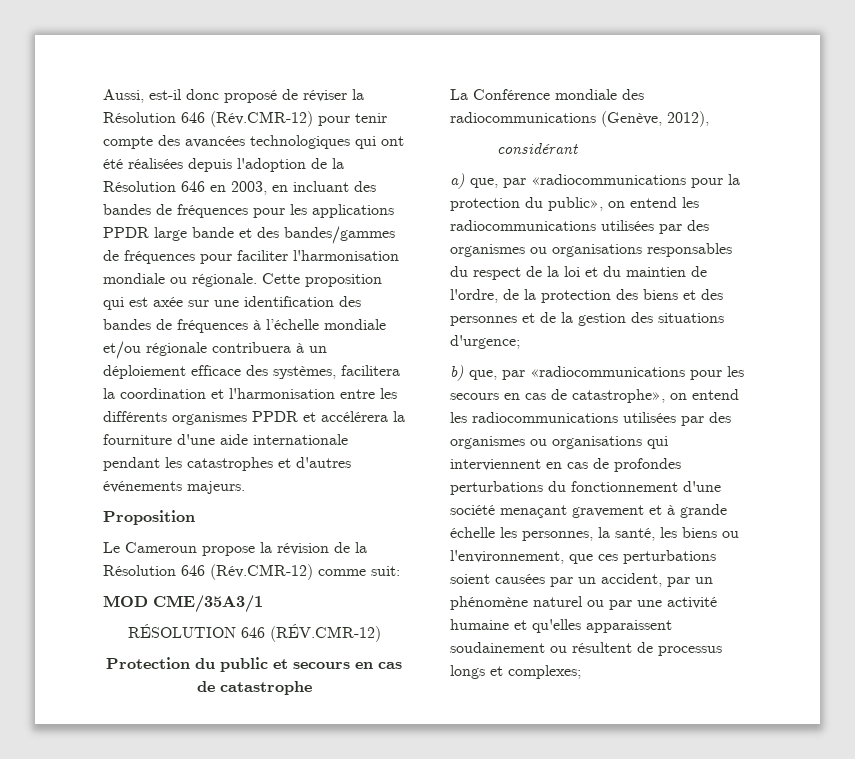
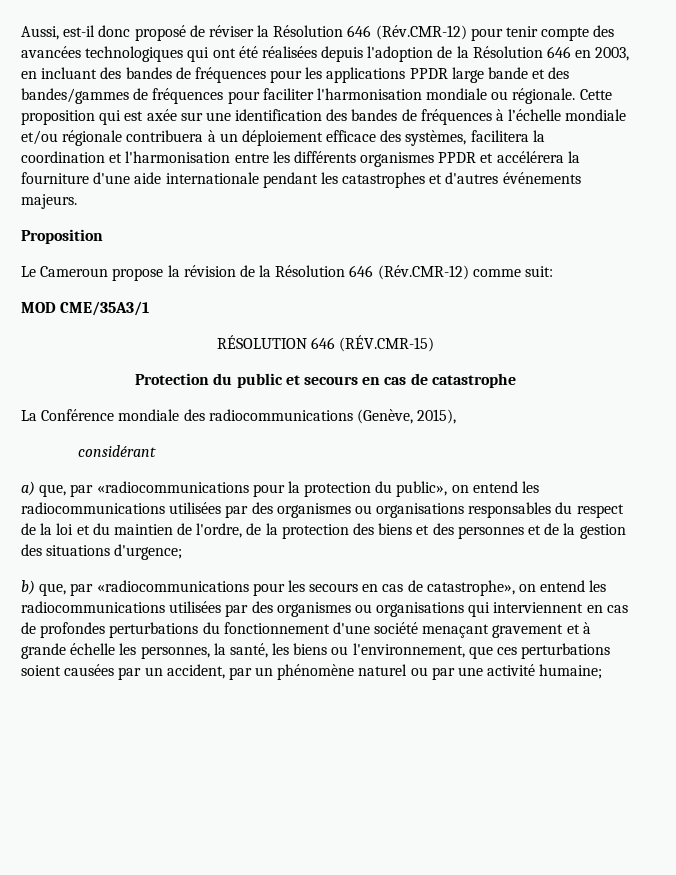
- RÉSOLUTION 646 (RÉV.CMR-12)
+ RÉSOLUTION 646 (RÉV.CMR-15)
- La Conférence mondiale des radiocommunications (Genève, 2012),
+ La Conférence mondiale des radiocommunications (Genève, 2015),
- b) que, par «radiocommunications pour les secours en cas de catastrophe», on entend les radiocommunications utilisées par des organismes ou organisations qui interviennent en cas de profondes perturbations du fonctionnement d'une société menaçant gravement et à grande échelle les personnes, la santé, les biens ou l'environnement, que ces perturbations soient causées par un accident, par un phénomène naturel ou par une activité humaine et qu'elles apparaissent soudainement ou résultent de processus longs et complexes;
+ b) que, par «radiocommunications pour les secours en cas de catastrophe», on entend les radiocommunications utilisées par des organismes ou organisations qui interviennent en cas de profondes perturbations du fonctionnement d'une société menaçant gravement et à grande échelle les personnes, la santé, les biens ou l'environnement, que ces perturbations soient causées par un accident, par un phénomène naturel ou par une activité humaine;

